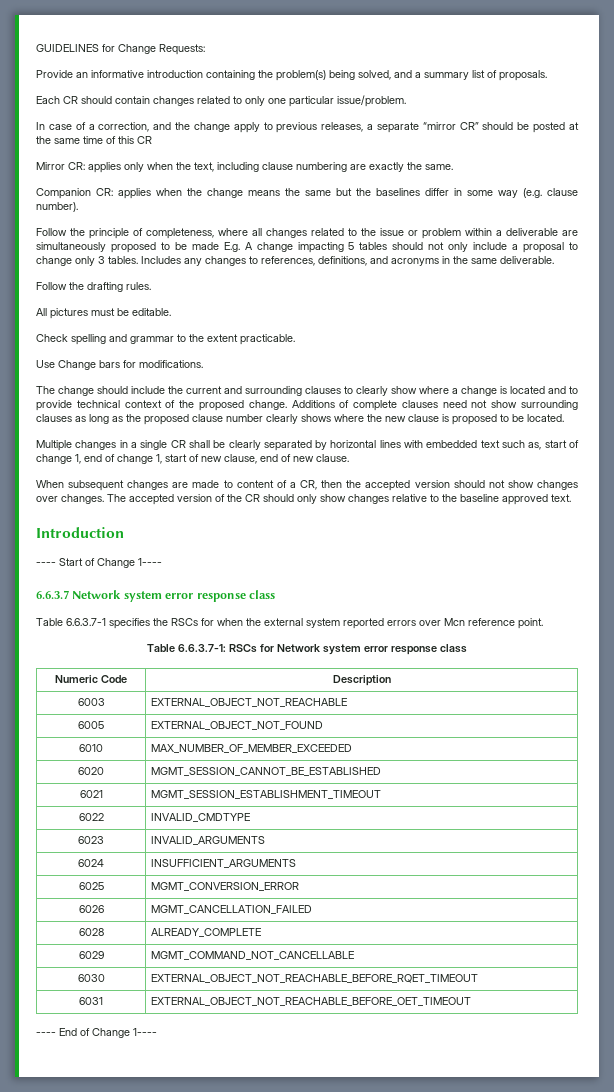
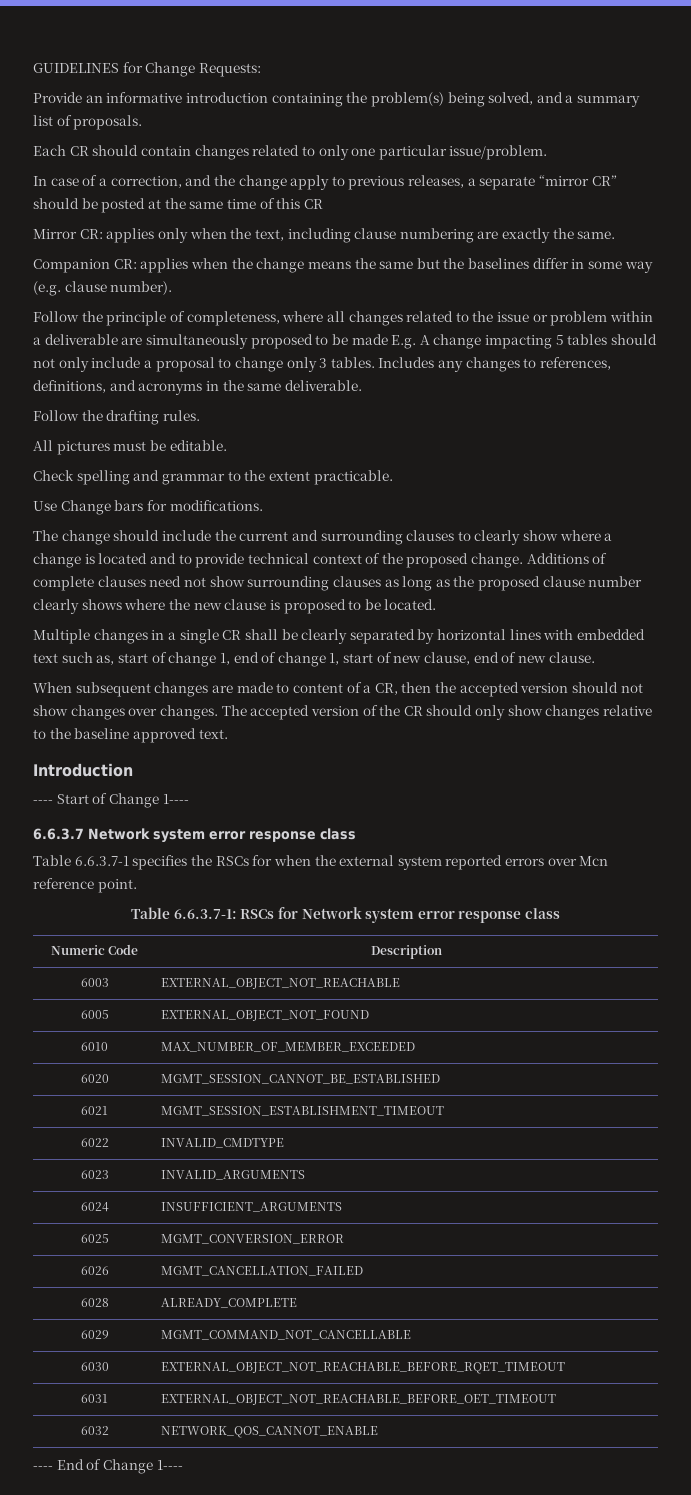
+ 6032 | NETWORK_QOS_CANNOT_ENABLE

